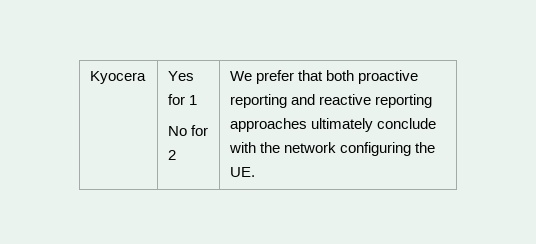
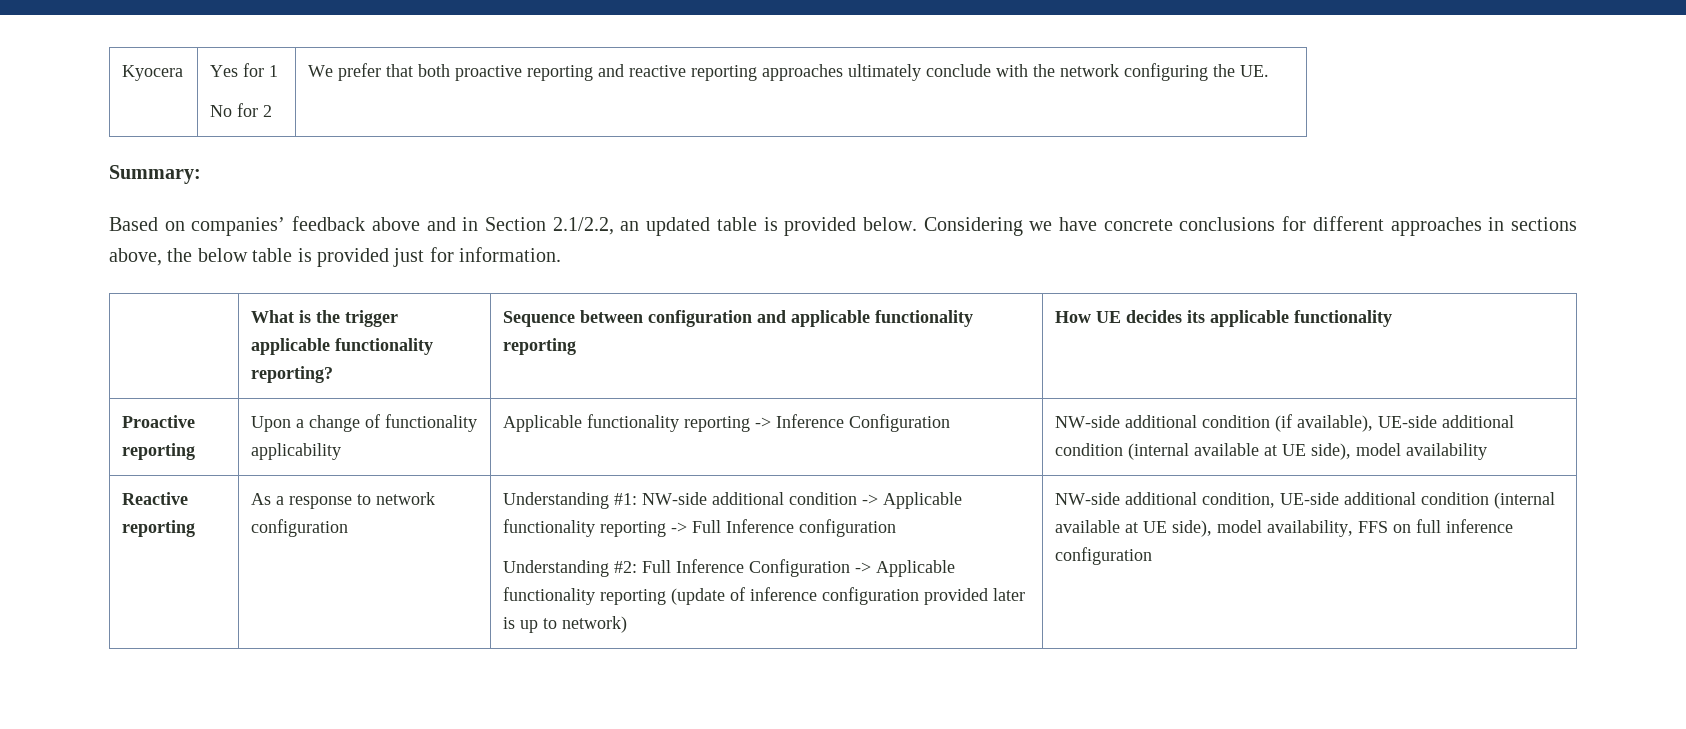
+ Summary:
+ Based on companies’ feedback above and in Section 2.1/2.2, an updated table is provided below. Considering we have concrete conclusions for different approaches in sections above, the below table is provided just for information.
+ | What is the trigger applicable functionality reporting? | Sequence between configuration and applicable functionality reporting | How UE decides its applicable functionality
+ Proactive reporting | Upon a change of functionality applicability | Applicable functionality reporting -> Inference Configuration | NW-side additional condition (if available), UE-side additional condition (internal available at UE side), model availability
+ Reactive reporting | As a response to network configuration | Understanding #1: NW-side additional condition -> Applicable functionality reporting -> Full Inference configuration
+ Understanding #2: Full Inference Configuration -> Applicable functionality reporting (update of inference configuration provided later is up to network) | NW-side additional condition, UE-side additional condition (internal available at UE side), model availability, FFS on full inference configuration

